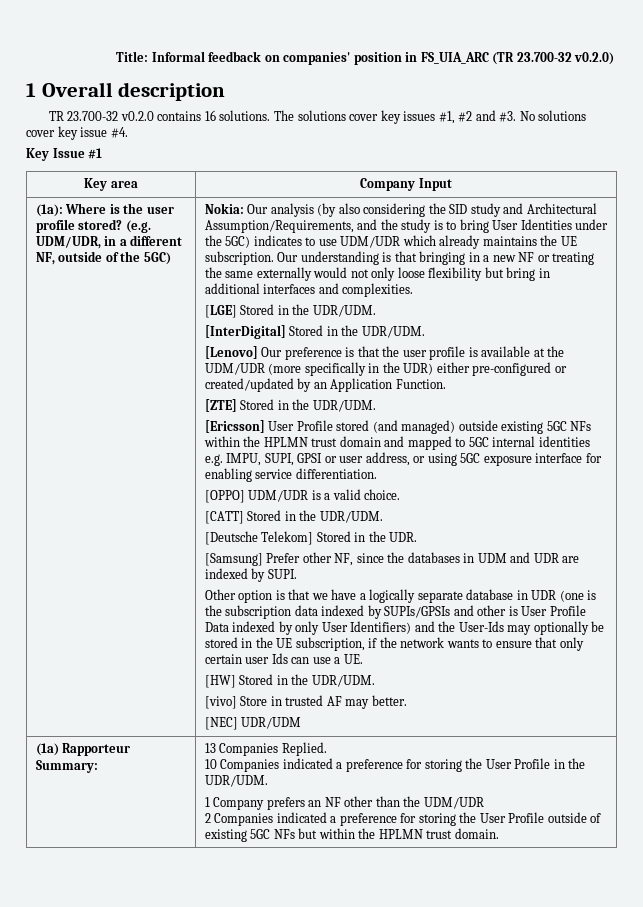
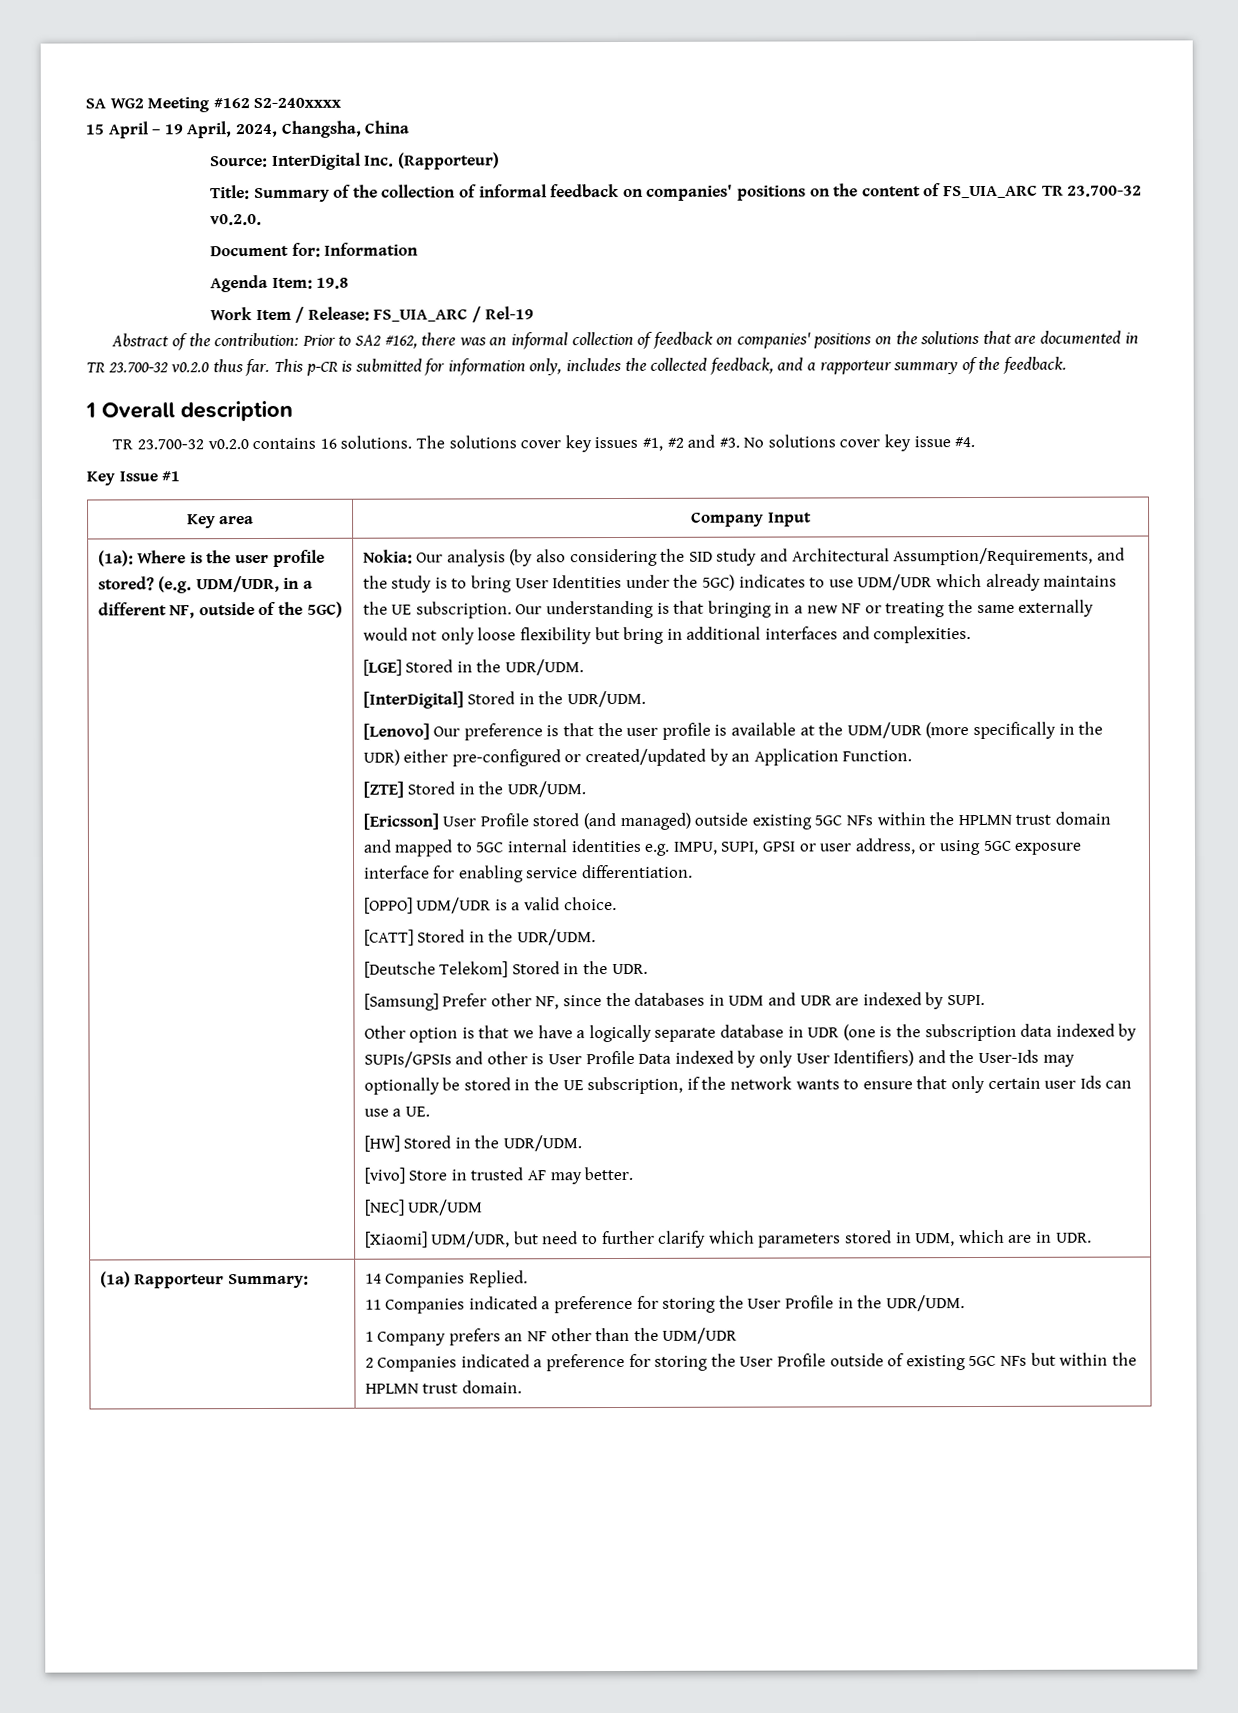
- Title: Informal feedback on companies' position in FS_UIA_ARC (TR 23.700-32 v0.2.0)
+ SA WG2 Meeting #162 S2-240xxxx
+ 15 April – 19 April, 2024, Changsha, China
+ Source: InterDigital Inc. (Rapporteur)
+ Title: Summary of the collection of informal feedback on companies' positions on the content of FS_UIA_ARC TR 23.700-32 v0.2.0.
+ Document for: Information
+ Agenda Item: 19.8
+ Work Item / Release: FS_UIA_ARC / Rel-19
+ Abstract of the contribution: Prior to SA2 #162, there was an informal collection of feedback on companies' positions on the solutions that are documented in TR 23.700-32 v0.2.0 thus far. This p-CR is submitted for information only, includes the collected feedback, and a rapporteur summary of the feedback.
+ [Xiaomi] UDM/UDR, but need to further clarify which parameters stored in UDM, which are in UDR.
- 13 Companies Replied.
+ 14 Companies Replied.
- 10 Companies indicated a preference for storing the User Profile in the UDR/UDM.
+ 11 Companies indicated a preference for storing the User Profile in the UDR/UDM.

